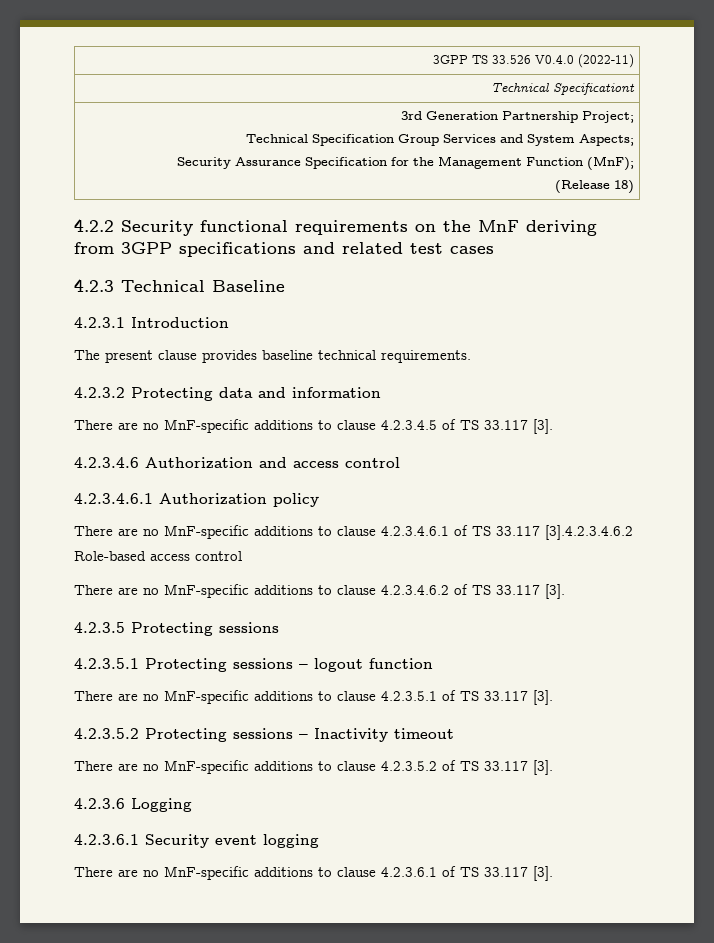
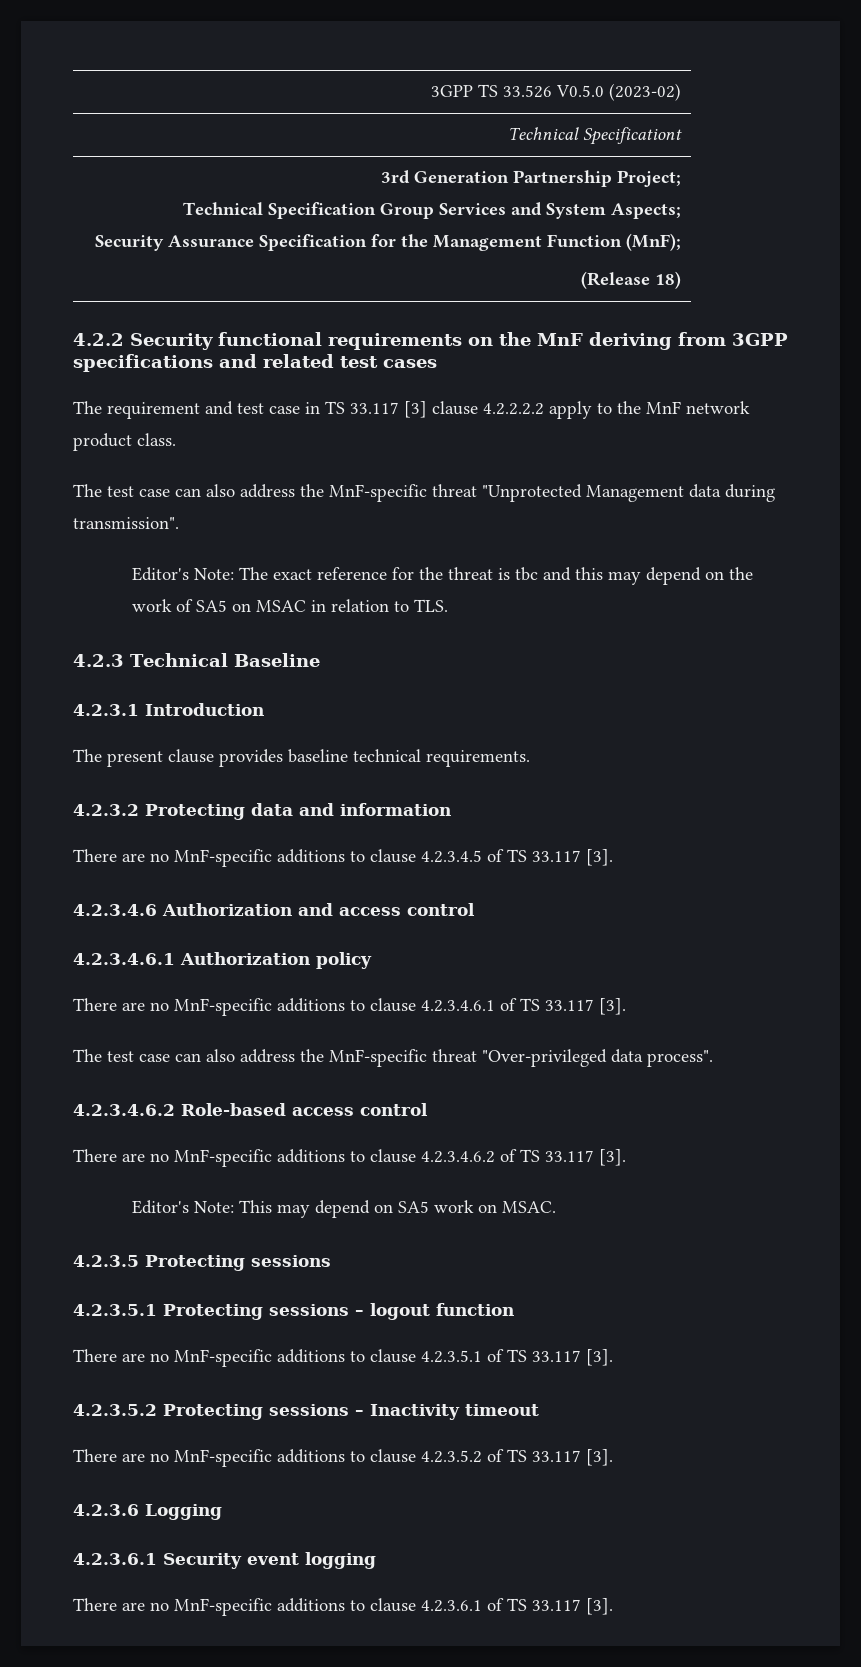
- 3GPP TS 33.526 V0.4.0 (2022-11)
+ 3GPP TS 33.526 V0.5.0 (2023-02)
+ The requirement and test case in TS 33.117 [3] clause 4.2.2.2.2 apply to the MnF network product class.
+ The test case can also address the MnF-specific threat "Unprotected Management data during transmission".
+ Editor's Note: The exact reference for the threat is tbc and this may depend on the work of SA5 on MSAC in relation to TLS.
- There are no MnF-specific additions to clause 4.2.3.4.6.1 of TS 33.117 [3].4.2.3.4.6.2 Role-based access control
+ There are no MnF-specific additions to clause 4.2.3.4.6.1 of TS 33.117 [3].
+ The test case can also address the MnF-specific threat "Over-privileged data process".
+ 4.2.3.4.6.2 Role-based access control
+ Editor's Note: This may depend on SA5 work on MSAC.

